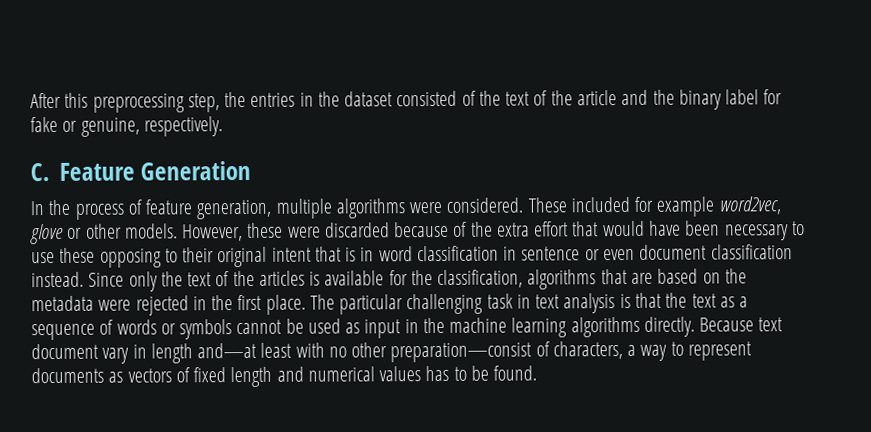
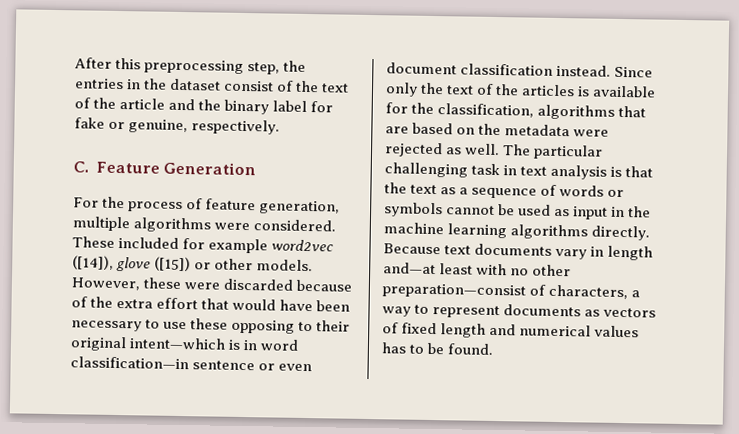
- After this preprocessing step, the entries in the dataset consisted of the text of the article and the binary label for fake or genuine, respectively.
+ After this preprocessing step, the entries in the dataset consist of the text of the article and the binary label for fake or genuine, respectively.
- In the process of feature generation, multiple algorithms were considered.
+ For the process of feature generation, multiple algorithms were considered.
- These included for example word2vec, glove or other models.
+ These included for example word2vec ([14]), glove ([15]) or other models.
- However, these were discarded because of the extra effort that would have been necessary to use these opposing to their original intent that is in word classification in sentence or even document classification instead.
+ However, these were discarded because of the extra effort that would have been necessary to use these opposing to their original intent—which is in word classification—in sentence or even document classification instead.
- Since only the text of the articles is available for the classification, algorithms that are based on the metadata were rejected in the first place.
+ Since only the text of the articles is available for the classification, algorithms that are based on the metadata were rejected as well.
- Because text document vary in length and—at least with no other preparation—consist of characters, a way to represent documents as vectors of fixed length and numerical values has to be found.
+ Because text documents vary in length and—at least with no other preparation—consist of characters, a way to represent documents as vectors of fixed length and numerical values has to be found.

